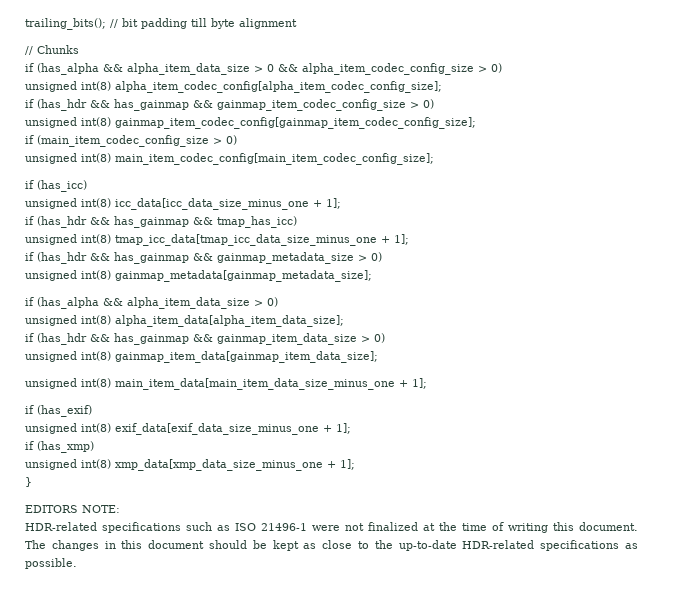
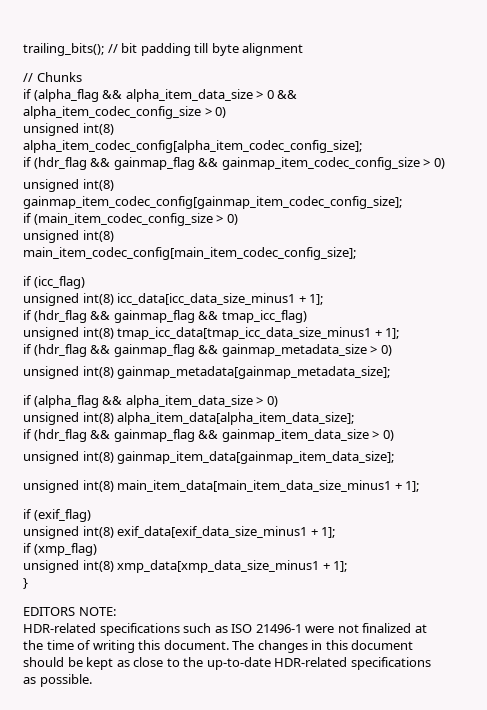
- if (has_alpha && alpha_item_data_size > 0 && alpha_item_codec_config_size > 0)
+ if (alpha_flag && alpha_item_data_size > 0 && alpha_item_codec_config_size > 0)
- if (has_hdr && has_gainmap && gainmap_item_codec_config_size > 0)
+ if (hdr_flag && gainmap_flag && gainmap_item_codec_config_size > 0)
- if (has_icc)
- unsigned int(8) icc_data[icc_data_size_minus_one + 1];
- if (has_hdr && has_gainmap && tmap_has_icc)
- unsigned int(8) tmap_icc_data[tmap_icc_data_size_minus_one + 1];
- if (has_hdr && has_gainmap && gainmap_metadata_size > 0)
+ if (icc_flag)
+ unsigned int(8) icc_data[icc_data_size_minus1 + 1];
+ if (hdr_flag && gainmap_flag && tmap_icc_flag)
+ unsigned int(8) tmap_icc_data[tmap_icc_data_size_minus1 + 1];
+ if (hdr_flag && gainmap_flag && gainmap_metadata_size > 0)
- if (has_alpha && alpha_item_data_size > 0)
+ if (alpha_flag && alpha_item_data_size > 0)
- if (has_hdr && has_gainmap && gainmap_item_data_size > 0)
+ if (hdr_flag && gainmap_flag && gainmap_item_data_size > 0)
- unsigned int(8) main_item_data[main_item_data_size_minus_one + 1];
- if (has_exif)
- unsigned int(8) exif_data[exif_data_size_minus_one + 1];
- if (has_xmp)
- unsigned int(8) xmp_data[xmp_data_size_minus_one + 1];
+ unsigned int(8) main_item_data[main_item_data_size_minus1 + 1];
+ if (exif_flag)
+ unsigned int(8) exif_data[exif_data_size_minus1 + 1];
+ if (xmp_flag)
+ unsigned int(8) xmp_data[xmp_data_size_minus1 + 1];

